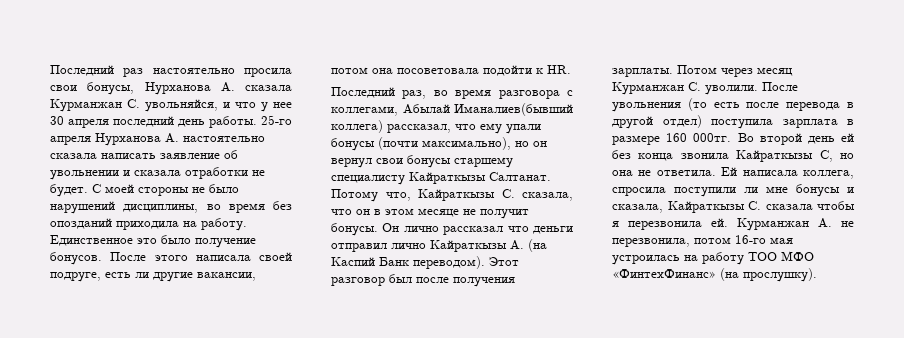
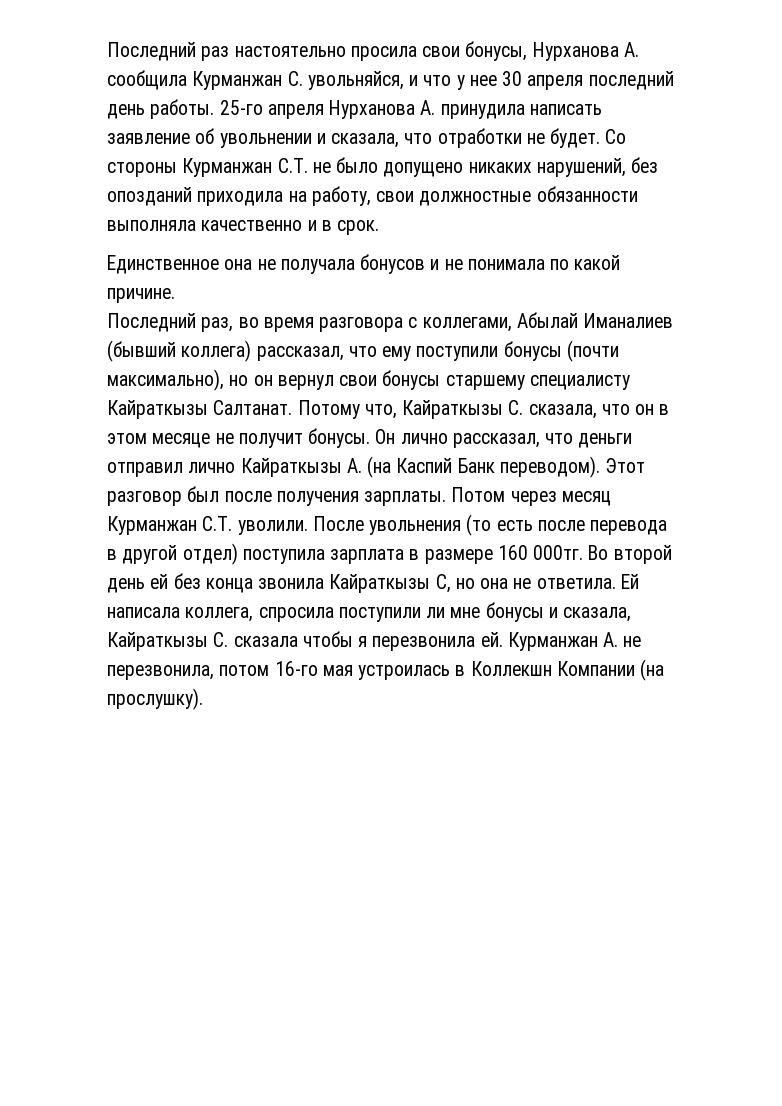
- Последний раз настоятельно просила свои бонусы, Нурханова А. сказала Курманжан С. увольняйся, и что у нее 30 апреля последний день работы.
+ Последний раз настоятельно просила свои бонусы, Нурханова А. сообщила Курманжан С. увольняйся, и что у нее 30 апреля последний день работы.
- 25-го апреля Нурханова А. настоятельно сказала написать заявление об увольнении и сказала отработки не будет.
+ 25-го апреля Нурханова А. принудила написать заявление об увольнении и сказала, что отработки не будет.
- С моей стороны не было нарушений дисциплины, во время без опозданий приходила на работу. Единственное это было получение бонусов. После этого написала своей подруге, есть ли другие вакансии, потом она посоветовала подойти к HR.
+ Со стороны Курманжан С.Т. не было допущено никаких нарушений, без опозданий приходила на работу, свои должностные обязанности выполняла качественно и в срок.
+ Единственное она не получала бонусов и не понимала по какой причине.
- Последний раз, во время разговора с коллегами, Абылай Иманалиев(бывший коллега) рассказал, что ему упали бонусы (почти максимально), но он вернул свои бонусы старшему специалисту Кайраткызы Салтанат.
+ Последний раз, во время разговора с коллегами, Абылай Иманалиев (бывший коллега) рассказал, что ему поступили бонусы (почти максимально), но он вернул свои бонусы старшему специалисту Кайраткызы Салтанат.
- Он лично рассказал что деньги отправил лично Кайраткызы А. (на Каспий Банк переводом).
+ Он лично рассказал, что деньги отправил лично Кайраткызы А. (на Каспий Банк переводом).
- Потом через месяц Курманжан С. уволили.
+ Потом через месяц Курманжан С.Т. уволили.
- Курманжан А. не перезвонила, потом 16-го мая устроилась на работу ТОО МФО «ФинтехФинанс» (на прослушку).
+ Курманжан А. не перезвонила, потом 16-го мая устроилась в Коллекшн Компании (на прослушку).

